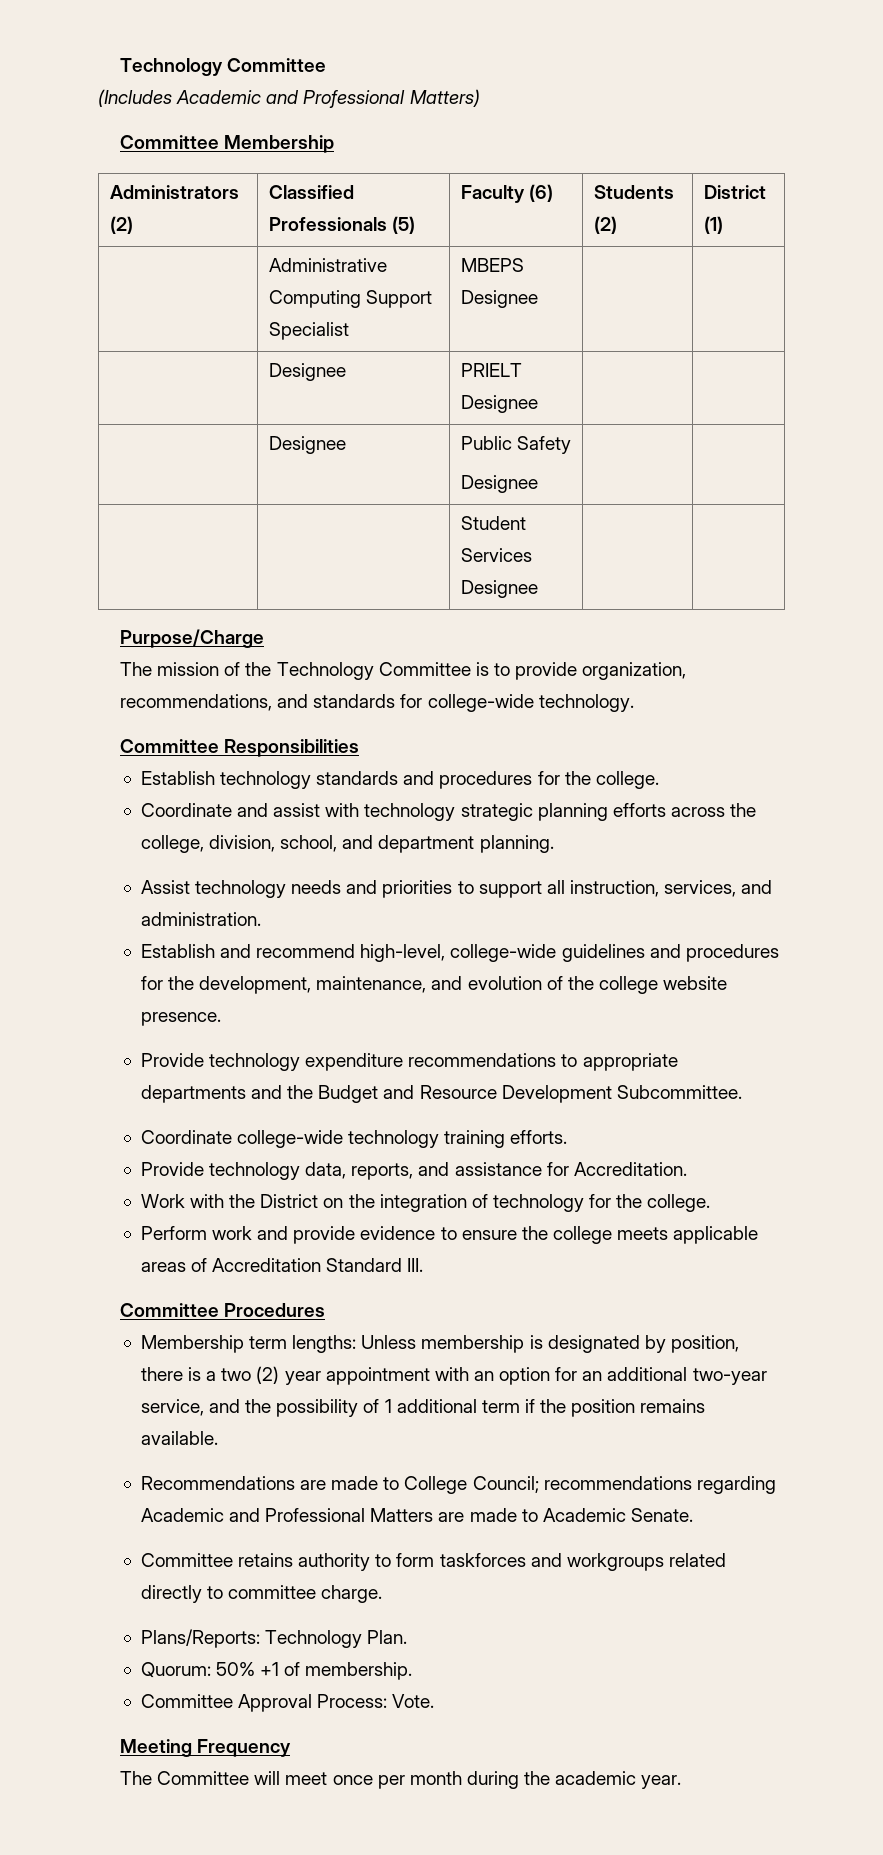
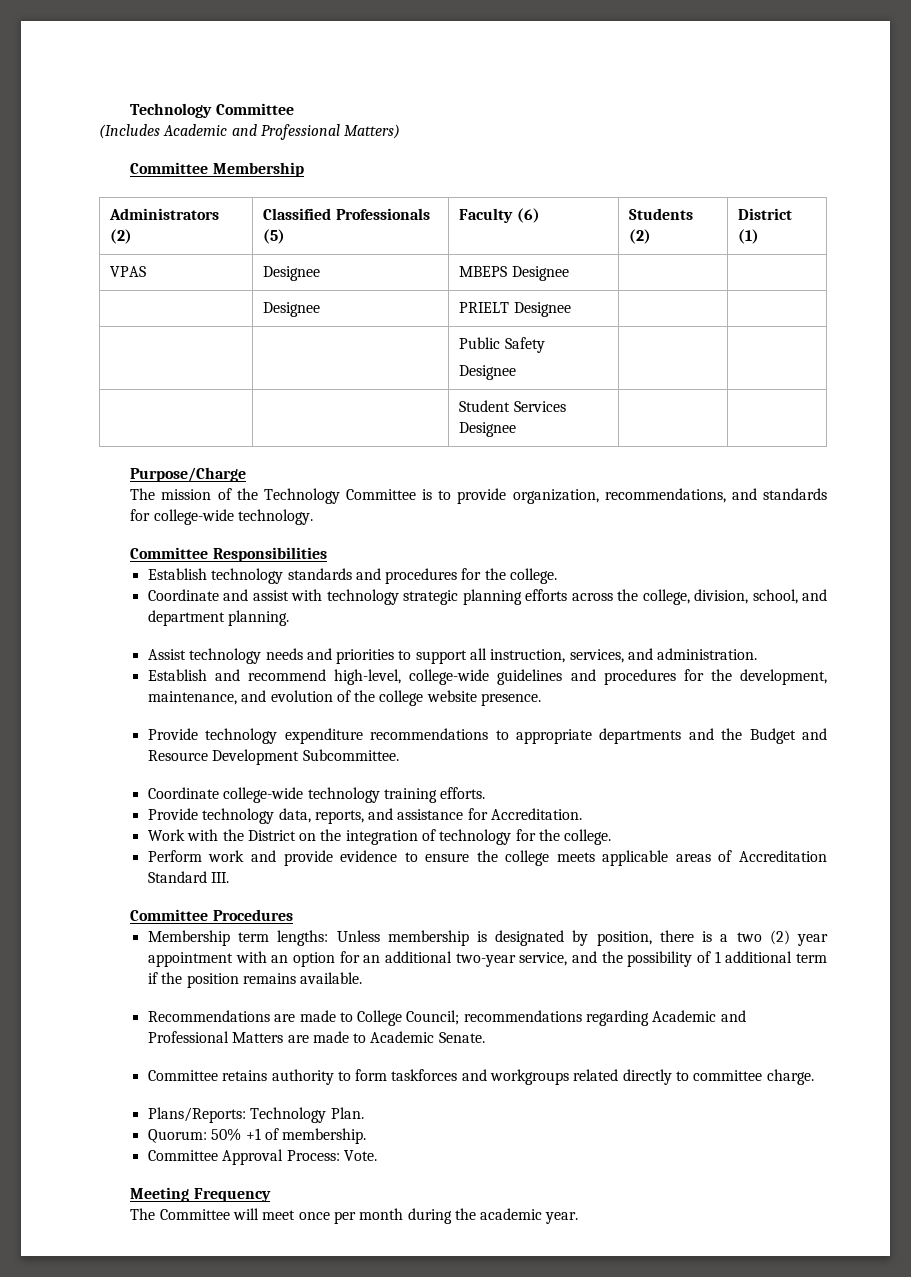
- | Administrative Computing Support Specialist | MBEPS Designee | |
+ VPAS | Designee | MBEPS Designee | |
- | Designee | Public Safety
+ | | Public Safety

